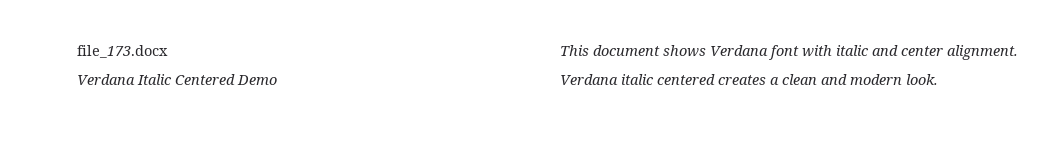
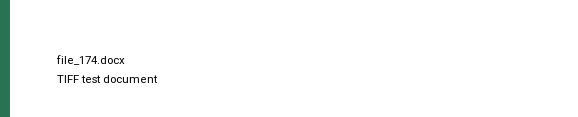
- file_173.docx
- Verdana Italic Centered Demo
- This document shows Verdana font with italic and center alignment.
- Verdana italic centered creates a clean and modern look.
+ file_174.docx
+ TIFF test document

